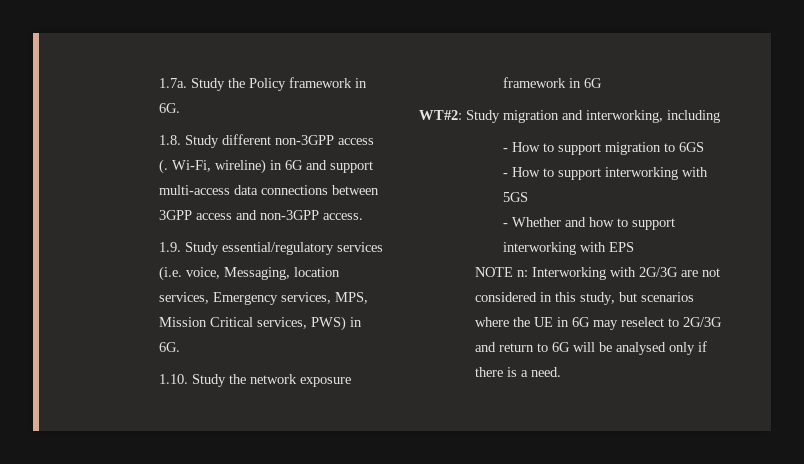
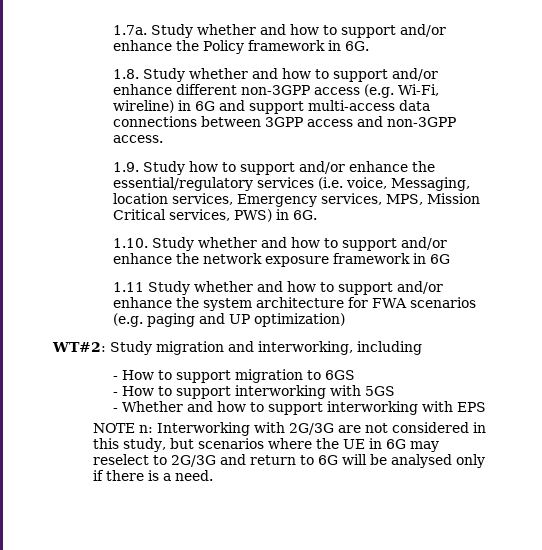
- 1.7a. Study the Policy framework in 6G.
+ 1.7a. Study whether and how to support and/or enhance the Policy framework in 6G.
- 1.8. Study different non-3GPP access (. Wi-Fi, wireline) in 6G and support multi-access data connections between 3GPP access and non-3GPP access.
+ 1.8. Study whether and how to support and/or enhance different non-3GPP access (e.g. Wi-Fi, wireline) in 6G and support multi-access data connections between 3GPP access and non-3GPP access.
- 1.9. Study essential/regulatory services (i.e. voice, Messaging, location services, Emergency services, MPS, Mission Critical services, PWS) in 6G.
+ 1.9. Study how to support and/or enhance the essential/regulatory services (i.e. voice, Messaging, location services, Emergency services, MPS, Mission Critical services, PWS) in 6G.
- 1.10. Study the network exposure framework in 6G
+ 1.10. Study whether and how to support and/or enhance the network exposure framework in 6G
+ 1.11 Study whether and how to support and/or enhance the system architecture for FWA scenarios (e.g. paging and UP optimization)

